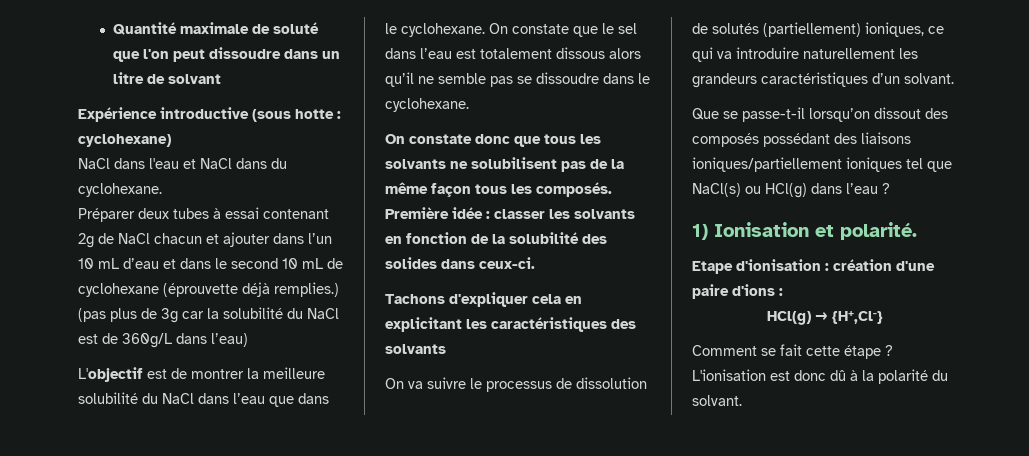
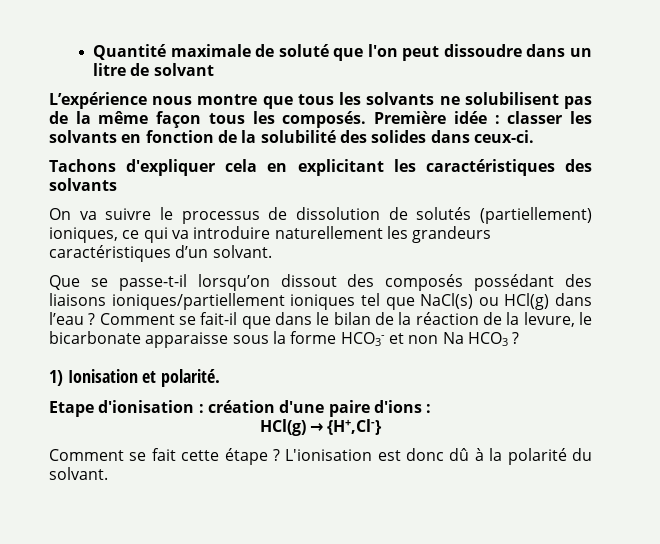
- Expérience introductive (sous hotte : cyclohexane)
- NaCl dans l'eau et NaCl dans du cyclohexane.
- Préparer deux tubes à essai contenant 2g de NaCl chacun et ajouter dans l’un 10 mL d’eau et dans le second 10 mL de cyclohexane (éprouvette déjà remplies.) (pas plus de 3g car la solubilité du NaCl est de 360g/L dans l’eau)
- L'objectif est de montrer la meilleure solubilité du NaCl dans l’eau que dans le cyclohexane. On constate que le sel dans l’eau est totalement dissous alors qu’il ne semble pas se dissoudre dans le cyclohexane.
- On constate donc que tous les solvants ne solubilisent pas de la même façon tous les composés.
+ L’expérience nous montre que tous les solvants ne solubilisent pas de la même façon tous les composés.
+ Comment se fait-il que dans le bilan de la réaction de la levure, le bicarbonate apparaisse sous la forme HCO3- et non Na HCO3 ?

